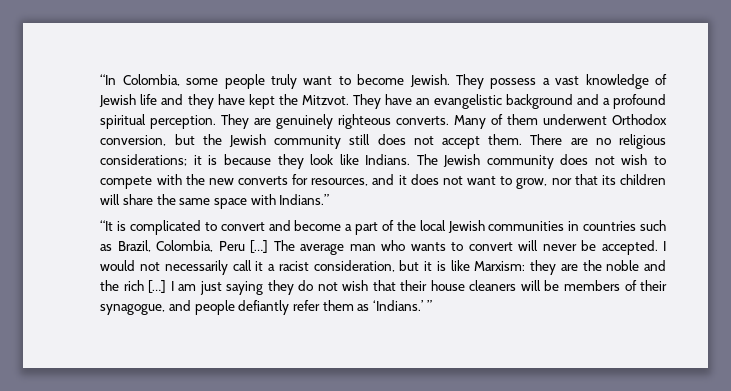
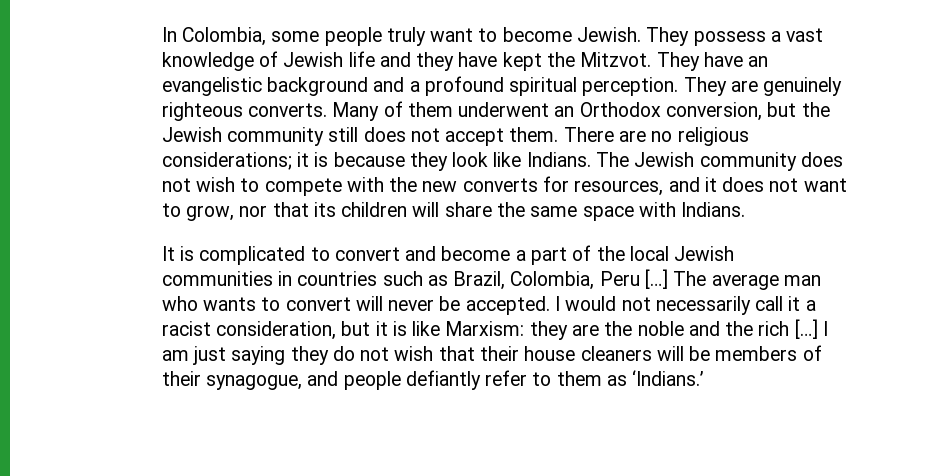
- “In Colombia, some people truly want to become Jewish.
+ In Colombia, some people truly want to become Jewish.
- Many of them underwent Orthodox conversion, but the Jewish community still does not accept them.
+ Many of them underwent an Orthodox conversion, but the Jewish community still does not accept them.
- The Jewish community does not wish to compete with the new converts for resources, and it does not want to grow, nor that its children will share the same space with Indians.”
- “It is complicated to convert and become a part of the local Jewish communities in countries such as Brazil, Colombia, Peru […]
+ The Jewish community does not wish to compete with the new converts for resources, and it does not want to grow, nor that its children will share the same space with Indians.
+ It is complicated to convert and become a part of the local Jewish communities in countries such as Brazil, Colombia, Peru […]
- I am just saying they do not wish that their house cleaners will be members of their synagogue, and people defiantly refer them as ‘Indians.’ ”
+ I am just saying they do not wish that their house cleaners will be members of their synagogue, and people defiantly refer to them as ‘Indians.’

